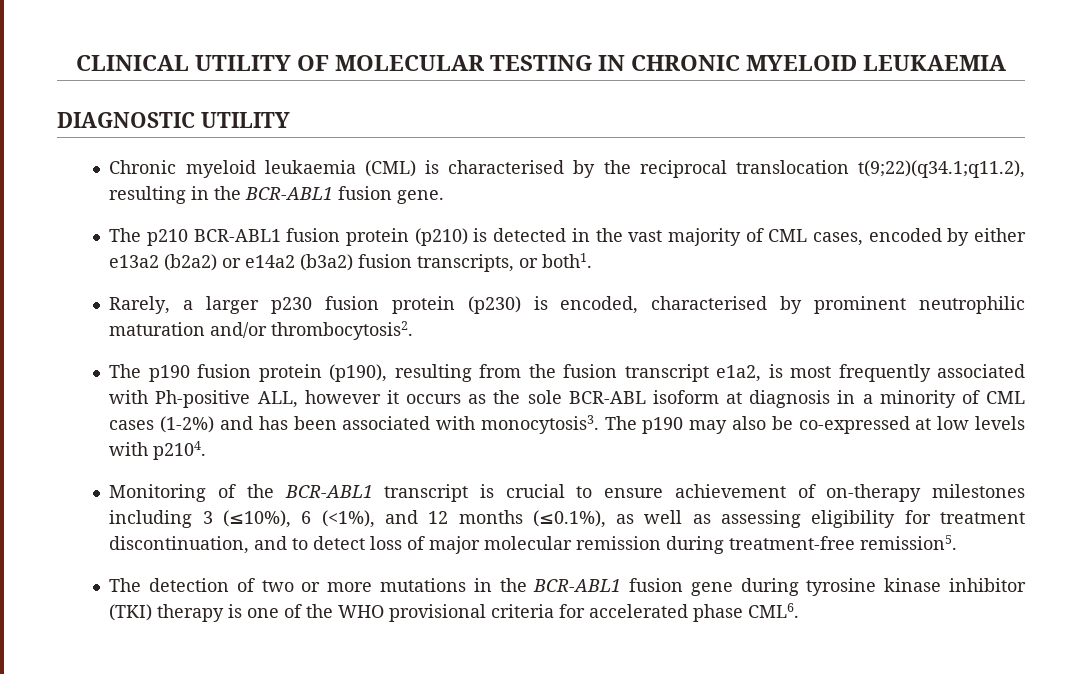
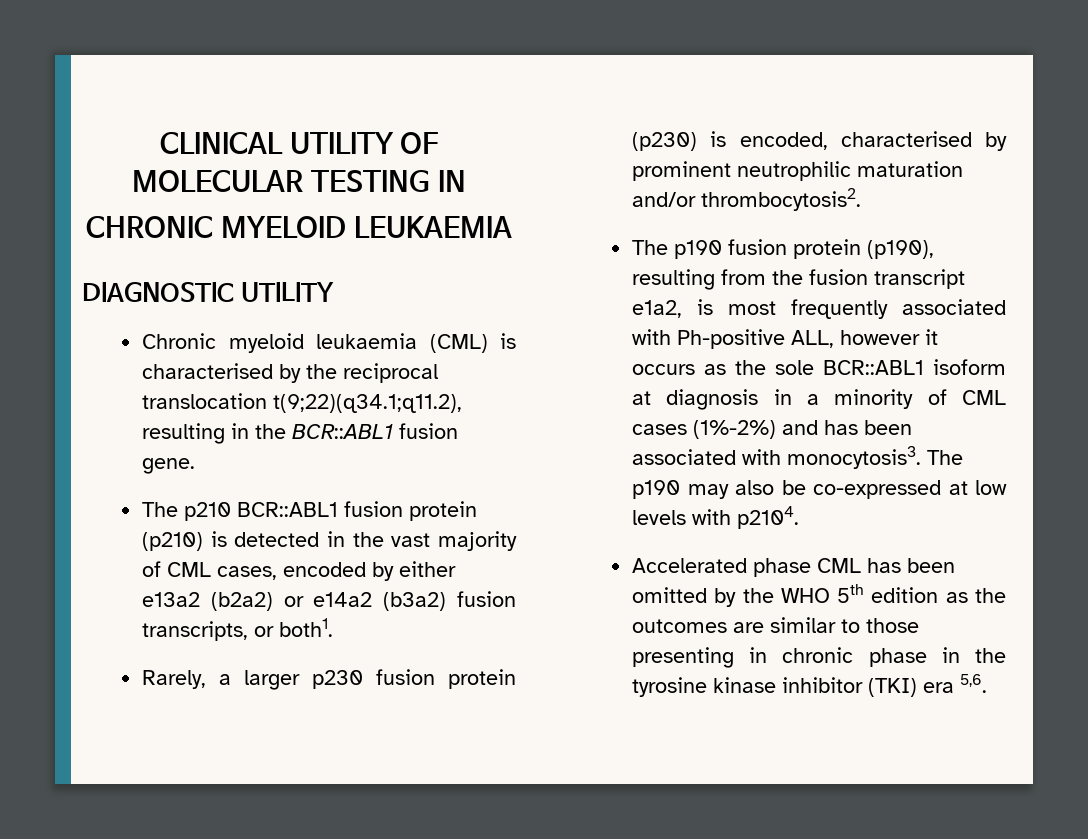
- CLINICAL UTILITY OF MOLECULAR TESTING IN CHRONIC MYELOID LEUKAEMIA
+ CLINICAL UTILITY OF MOLECULAR TESTING IN
+ CHRONIC MYELOID LEUKAEMIA
- Chronic myeloid leukaemia (CML) is characterised by the reciprocal translocation t(9;22)(q34.1;q11.2), resulting in the BCR-ABL1 fusion gene.
+ Chronic myeloid leukaemia (CML) is characterised by the reciprocal translocation t(9;22)(q34.1;q11.2), resulting in the BCR::ABL1 fusion gene.
- The p210 BCR-ABL1 fusion protein (p210) is detected in the vast majority of CML cases, encoded by either e13a2 (b2a2) or e14a2 (b3a2) fusion transcripts, or both1.
+ The p210 BCR::ABL1 fusion protein (p210) is detected in the vast majority of CML cases, encoded by either e13a2 (b2a2) or e14a2 (b3a2) fusion transcripts, or both1.
- The p190 fusion protein (p190), resulting from the fusion transcript e1a2, is most frequently associated with Ph-positive ALL, however it occurs as the sole BCR-ABL isoform at diagnosis in a minority of CML cases (1-2%) and has been associated with monocytosis3.
+ The p190 fusion protein (p190), resulting from the fusion transcript e1a2, is most frequently associated with Ph-positive ALL, however it occurs as the sole BCR::ABL1 isoform at diagnosis in a minority of CML cases (1%-2%) and has been associated with monocytosis3.
- Monitoring of the BCR-ABL1 transcript is crucial to ensure achievement of on-therapy milestones including 3 (≤10%), 6 (<1%), and 12 months (≤0.1%), as well as assessing eligibility for treatment discontinuation, and to detect loss of major molecular remission during treatment-free remission5.
- The detection of two or more mutations in the BCR-ABL1 fusion gene during tyrosine kinase inhibitor (TKI) therapy is one of the WHO provisional criteria for accelerated phase CML6.
+ Accelerated phase CML has been omitted by the WHO 5th edition as the outcomes are similar to those presenting in chronic phase in the tyrosine kinase inhibitor (TKI) era 5,6.

